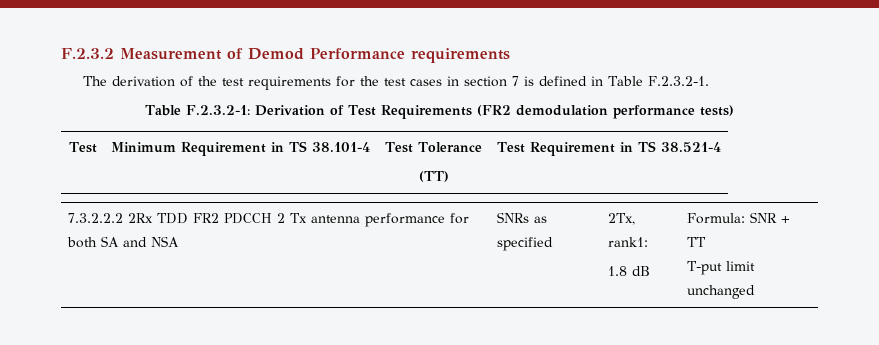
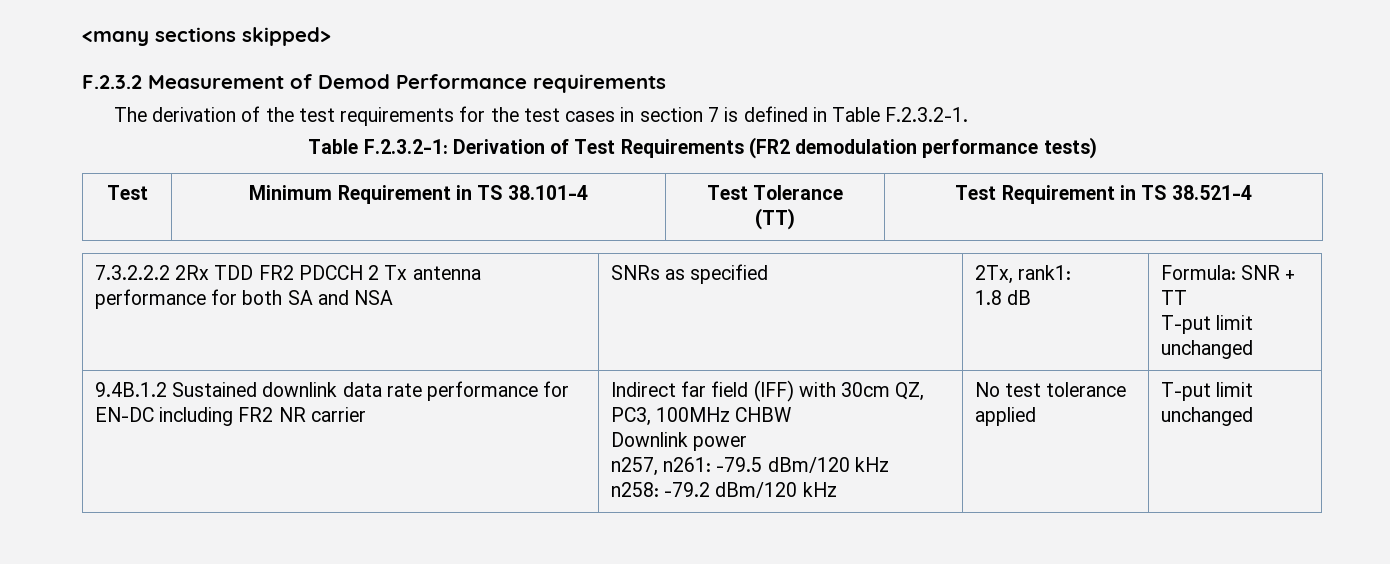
+ <many sections skipped>
+ 9.4B.1.2 Sustained downlink data rate performance for EN-DC including FR2 NR carrier | Indirect far field (IFF) with 30cm QZ, PC3, 100MHz CHBW
+ Downlink power
+ n257, n261: -79.5 dBm/120 kHz
+ n258: -79.2 dBm/120 kHz | No test tolerance applied | T-put limit unchanged

